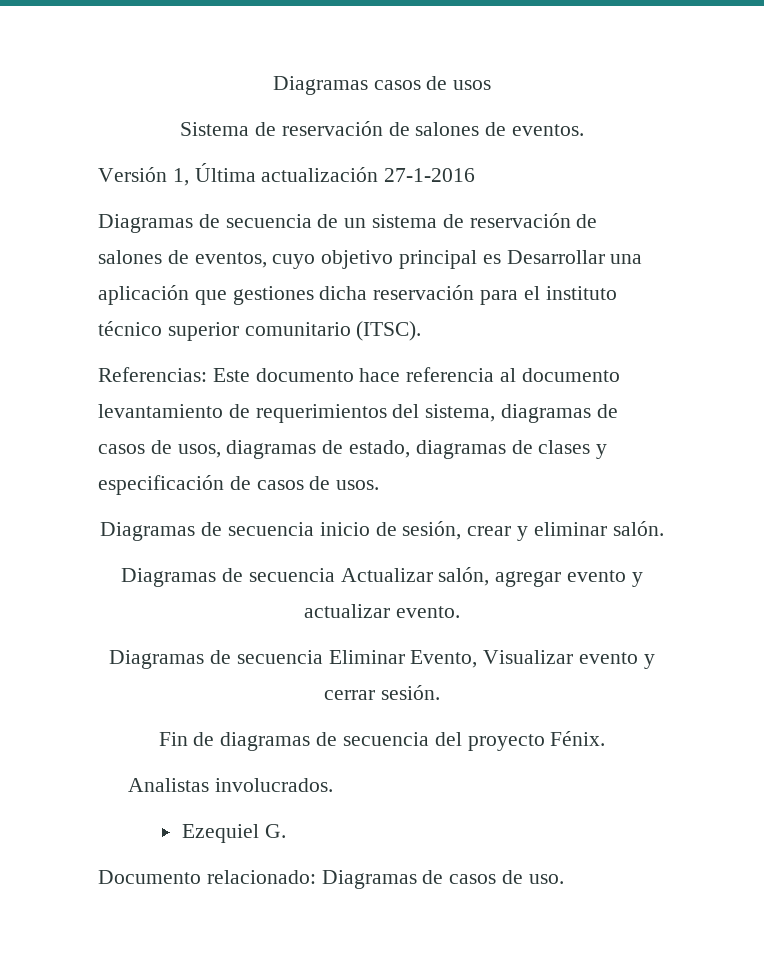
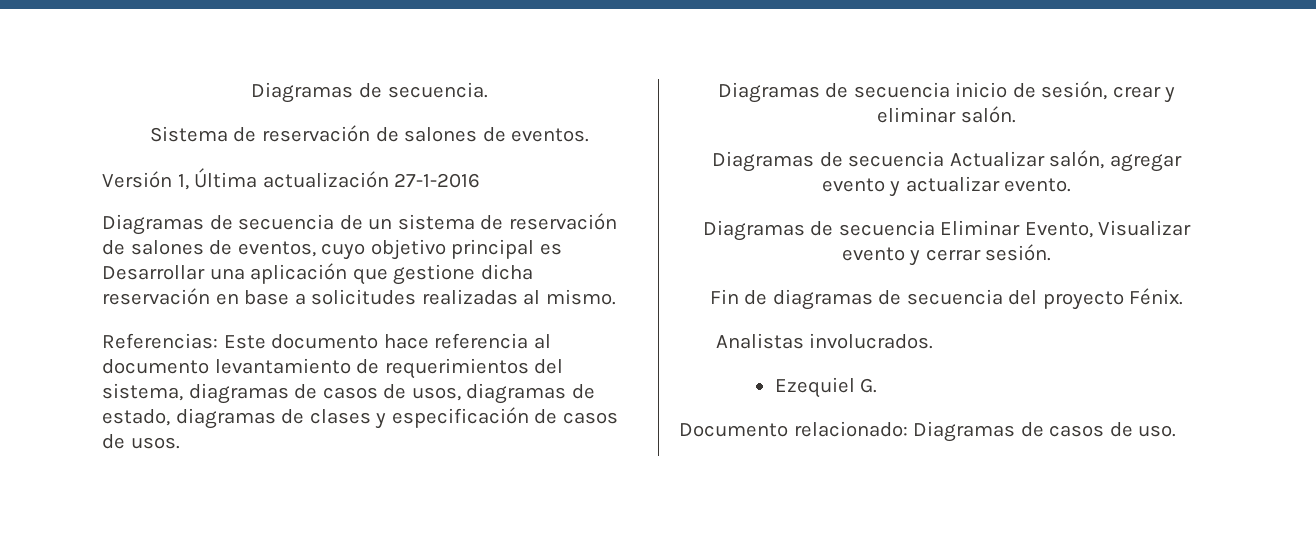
- Diagramas casos de usos
+ Diagramas de secuencia.
- Diagramas de secuencia de un sistema de reservación de salones de eventos, cuyo objetivo principal es Desarrollar una aplicación que gestiones dicha reservación para el instituto técnico superior comunitario (ITSC).
+ Diagramas de secuencia de un sistema de reservación de salones de eventos, cuyo objetivo principal es Desarrollar una aplicación que gestione dicha reservación en base a solicitudes realizadas al mismo.

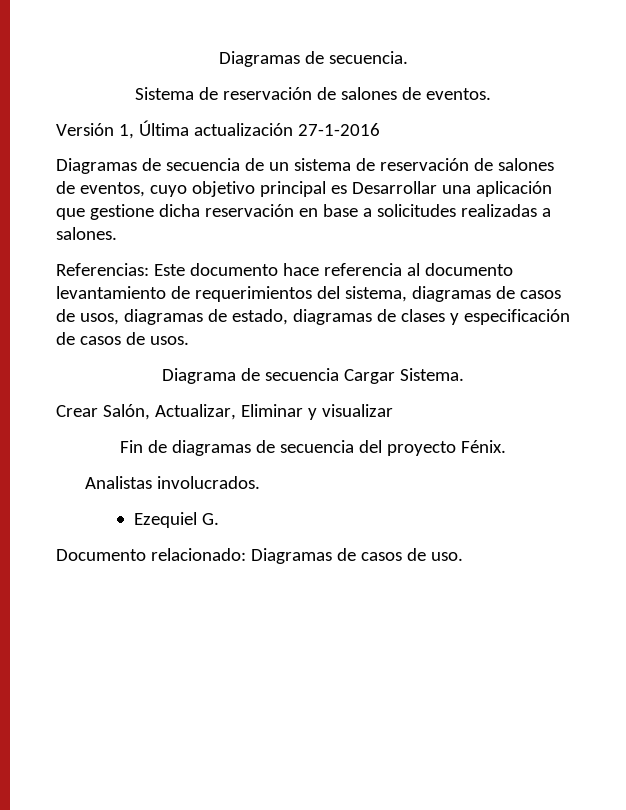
- Diagramas de secuencia de un sistema de reservación de salones de eventos, cuyo objetivo principal es Desarrollar una aplicación que gestione dicha reservación en base a solicitudes realizadas al mismo.
+ Diagramas de secuencia de un sistema de reservación de salones de eventos, cuyo objetivo principal es Desarrollar una aplicación que gestione dicha reservación en base a solicitudes realizadas a salones.
- Diagramas de secuencia inicio de sesión, crear y eliminar salón.
- Diagramas de secuencia Actualizar salón, agregar evento y actualizar evento.
- Diagramas de secuencia Eliminar Evento, Visualizar evento y cerrar sesión.
+ Diagrama de secuencia Cargar Sistema.
+ Crear Salón, Actualizar, Eliminar y visualizar

